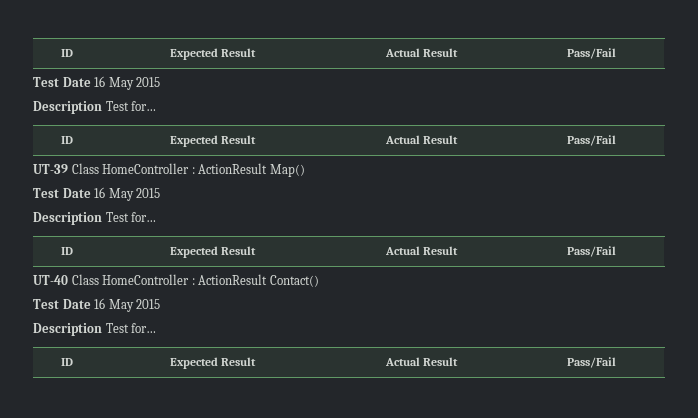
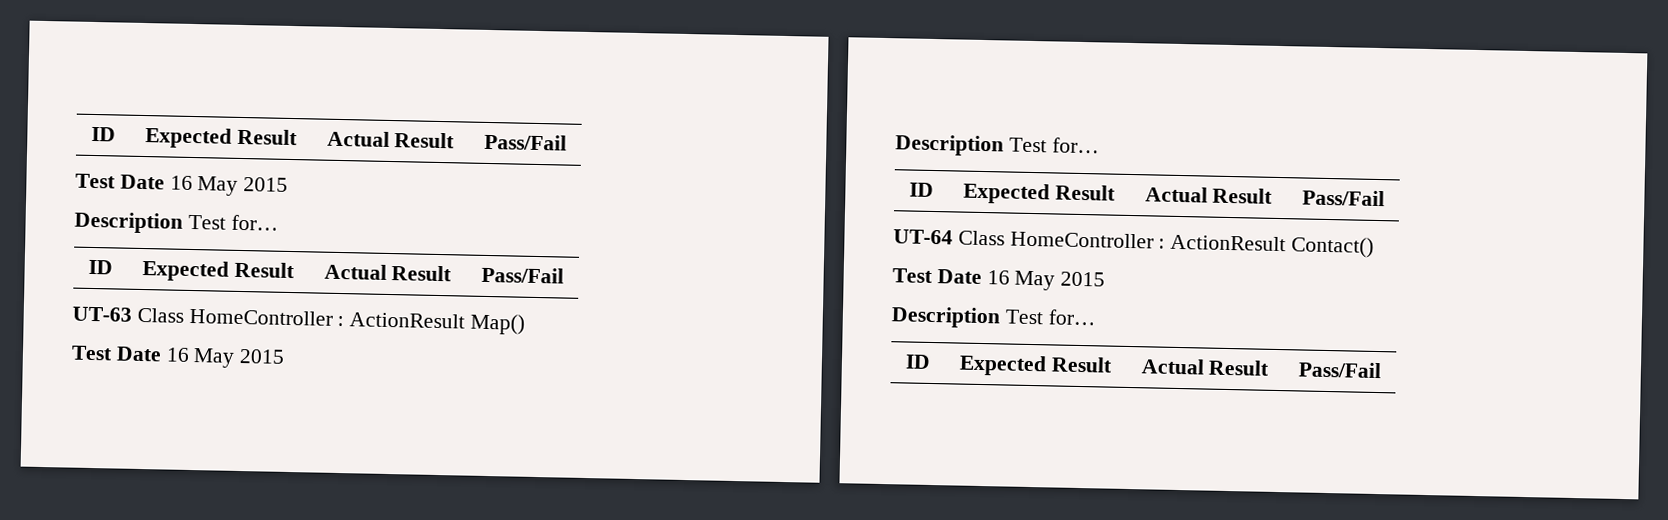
- UT-39 Class HomeController : ActionResult Map()
+ UT-63 Class HomeController : ActionResult Map()
- UT-40 Class HomeController : ActionResult Contact()
+ UT-64 Class HomeController : ActionResult Contact()

